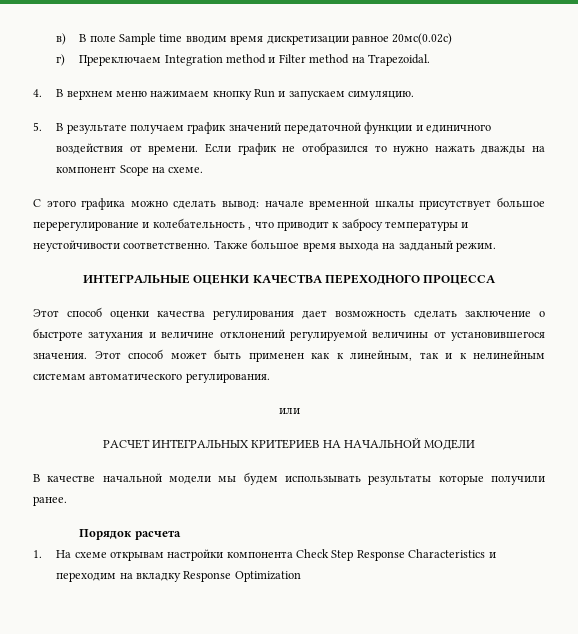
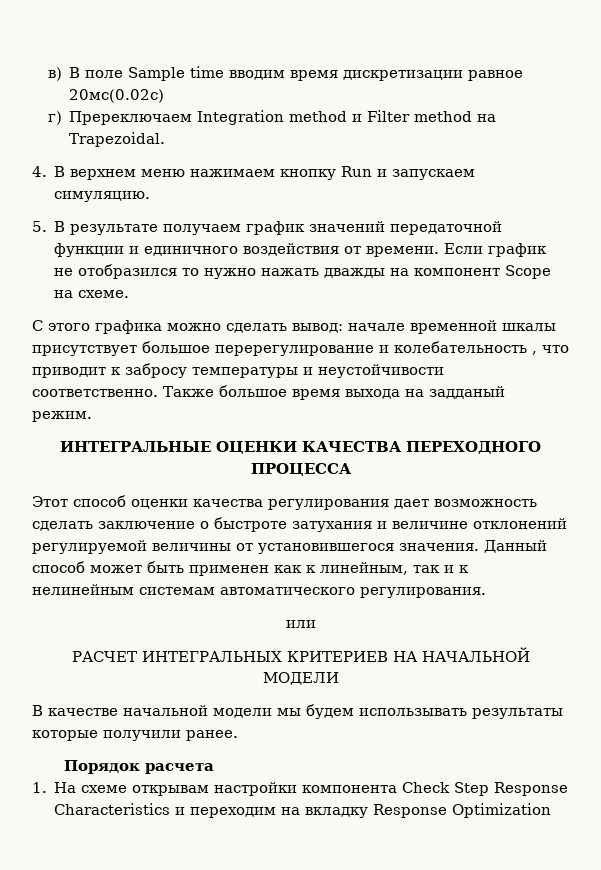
- Этот способ может быть применен как к линейным, так и к нелинейным системам автоматического регулирования.
+ Данный способ может быть применен как к линейным, так и к нелинейным системам автоматического регулирования.

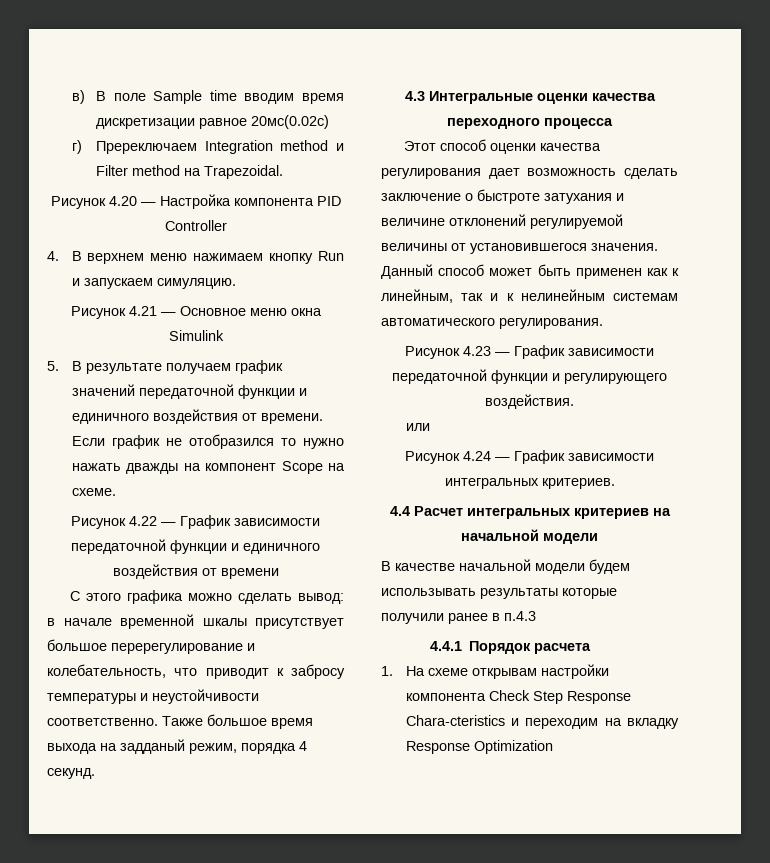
+ Рисунок 4.20 — Настройка компонента PID Controller
+ Рисунок 4.21 — Основное меню окна Simulink
+ Рисунок 4.22 — График зависимости передаточной функции и единичного воздействия от времени
- С этого графика можно сделать вывод: начале временной шкалы присутствует большое перерегулирование и колебательность , что приводит к забросу температуры и неустойчивости соответственно.
+ С этого графика можно сделать вывод: в начале временной шкалы присутствует большое перерегулирование и колебательность, что приводит к забросу температуры и неустойчивости соответственно.
- Также большое время выхода на задданый режим.
- ИНТЕГРАЛЬНЫЕ ОЦЕНКИ КАЧЕСТВА ПЕРЕХОДНОГО ПРОЦЕССА
+ Также большое время выхода на задданый режим, порядка 4 секунд.
+ 4.3 Интегральные оценки качества переходного процесса
+ Рисунок 4.23 — График зависимости передаточной функции и регулирующего воздействия.
  или
- РАСЧЕТ ИНТЕГРАЛЬНЫХ КРИТЕРИЕВ НА НАЧАЛЬНОЙ МОДЕЛИ
+ Рисунок 4.24 — График зависимости интегральных критериев.
+ 4.4 Расчет интегральных критериев на начальной модели
- В качестве начальной модели мы будем использывать результаты которые получили ранее.
- Порядок расчета
+ В качестве начальной модели будем использывать результаты которые получили ранее в п.4.3
+ 4.4.1 Порядок расчета
- 1. На схеме открывам настройки компонента Check Step Response Characteristics и переходим на вкладку Response Optimization
+ 1. На схеме открывам настройки компонента Check Step Response Chara-cteristics и переходим на вкладку Response Optimization

